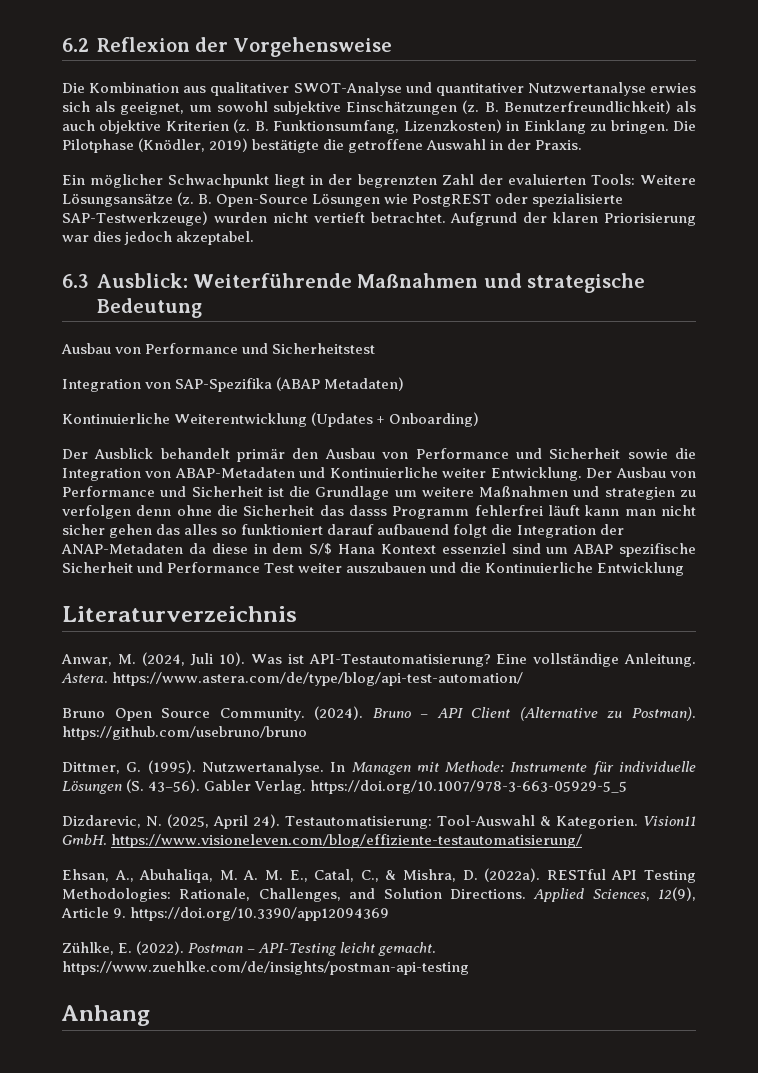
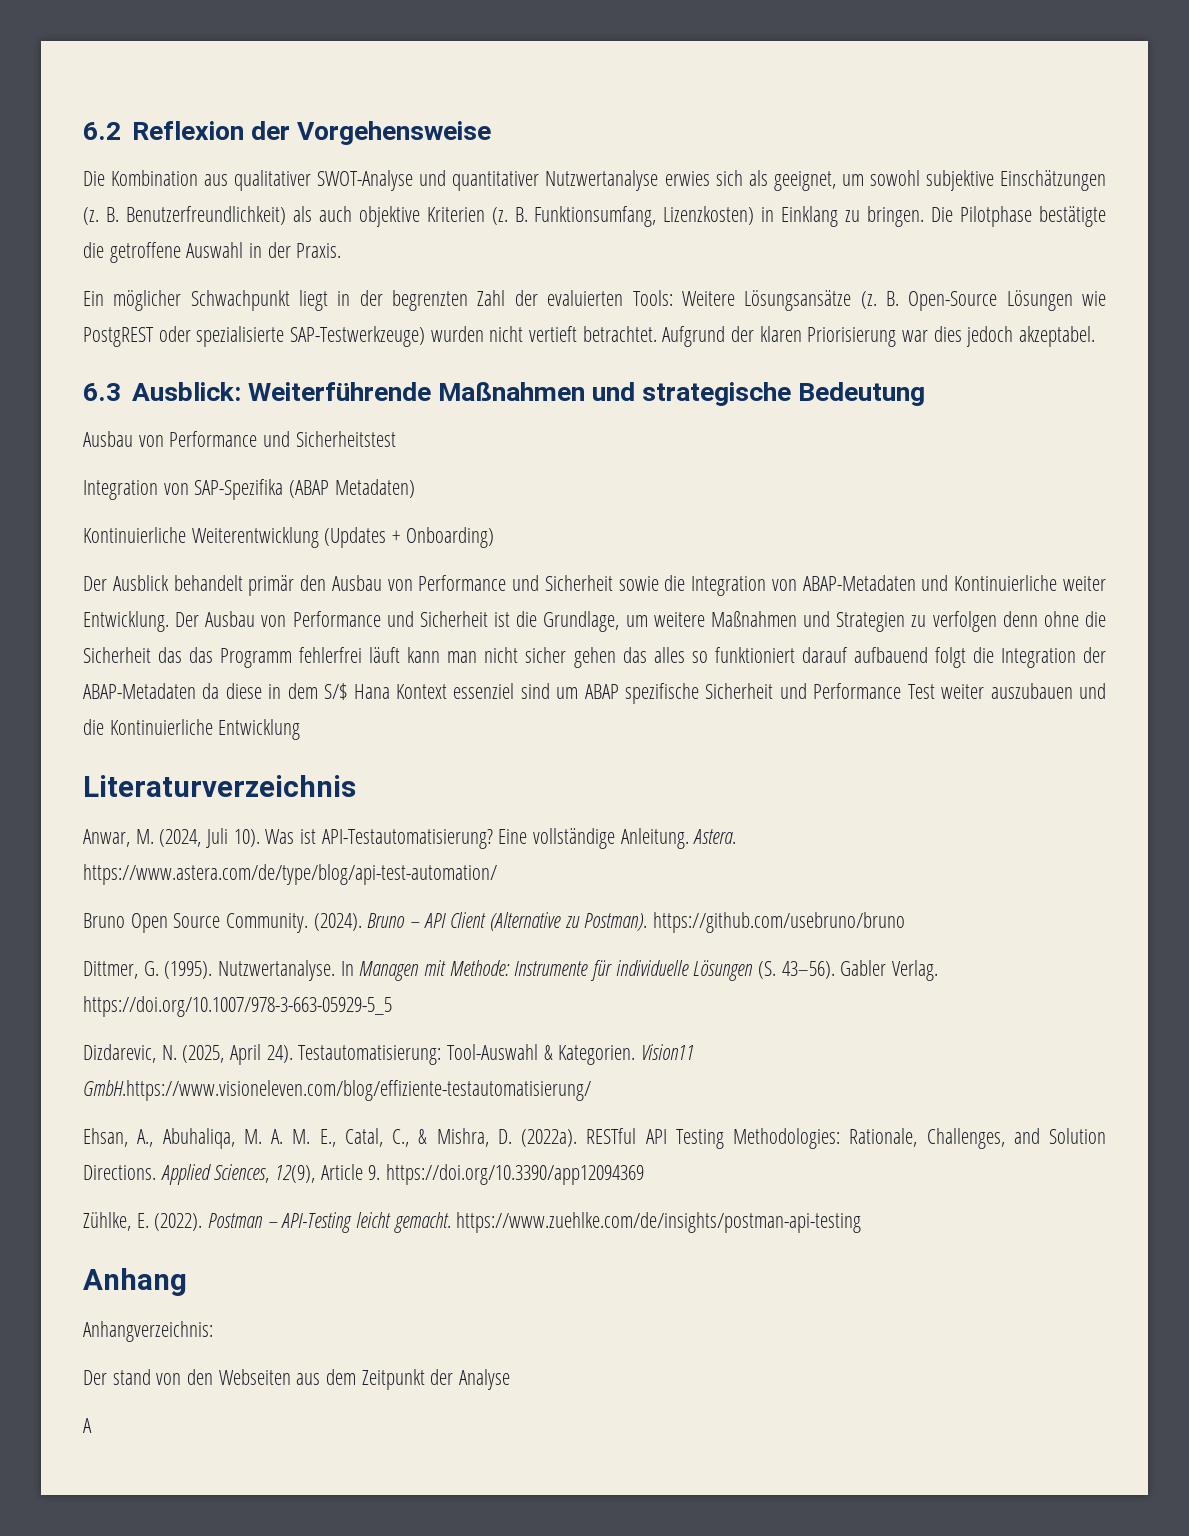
- Die Pilotphase (Knödler, 2019) bestätigte die getroffene Auswahl in der Praxis.
+ Die Pilotphase bestätigte die getroffene Auswahl in der Praxis.
- Der Ausbau von Performance und Sicherheit ist die Grundlage um weitere Maßnahmen und strategien zu verfolgen denn ohne die Sicherheit das dasss Programm fehlerfrei läuft kann man nicht sicher gehen das alles so funktioniert darauf aufbauend folgt die Integration der ANAP-Metadaten da diese in dem S/$ Hana Kontext essenziel sind um ABAP spezifische Sicherheit und Performance Test weiter auszubauen und die Kontinuierliche Entwicklung
+ Der Ausbau von Performance und Sicherheit ist die Grundlage, um weitere Maßnahmen und Strategien zu verfolgen denn ohne die Sicherheit das das Programm fehlerfrei läuft kann man nicht sicher gehen das alles so funktioniert darauf aufbauend folgt die Integration der ABAP-Metadaten da diese in dem S/$ Hana Kontext essenziel sind um ABAP spezifische Sicherheit und Performance Test weiter auszubauen und die Kontinuierliche Entwicklung
- Vision11 GmbH. https://www.visioneleven.com/blog/effiziente-testautomatisierung/
+ Vision11 GmbH.https://www.visioneleven.com/blog/effiziente-testautomatisierung/
+ Anhangverzeichnis:
+ Der stand von den Webseiten aus dem Zeitpunkt der Analyse
+ A

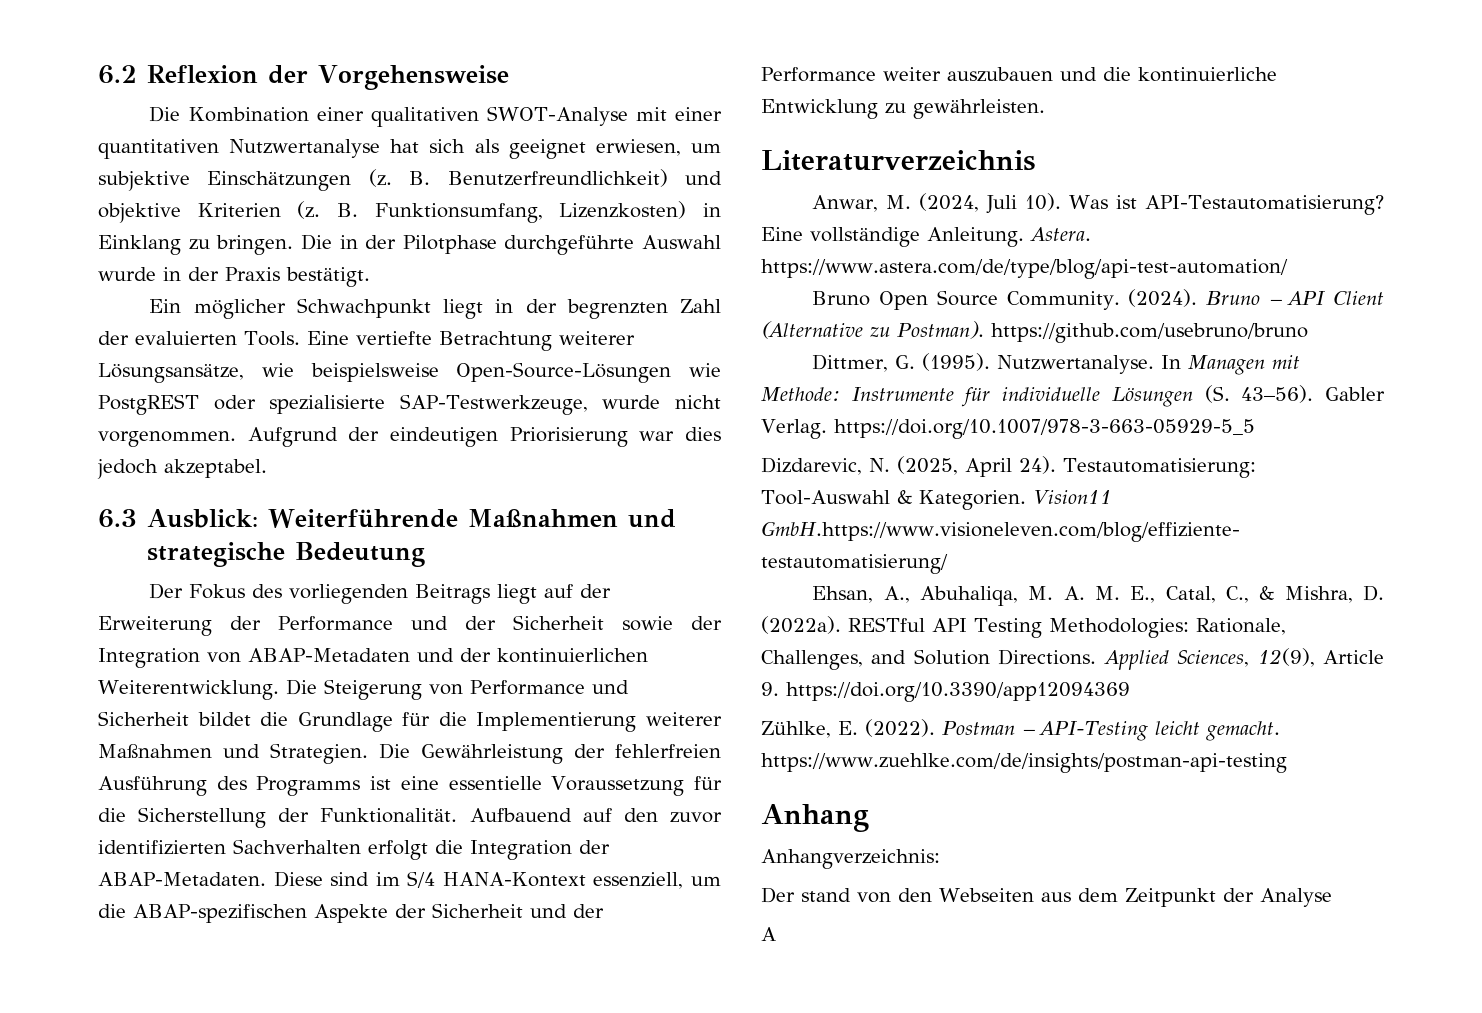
- Die Kombination aus qualitativer SWOT-Analyse und quantitativer Nutzwertanalyse erwies sich als geeignet, um sowohl subjektive Einschätzungen (z.
+ Die Kombination einer qualitativen SWOT-Analyse mit einer quantitativen Nutzwertanalyse hat sich als geeignet erwiesen, um subjektive Einschätzungen (z.
- B. Benutzerfreundlichkeit) als auch objektive Kriterien (z.
+ B. Benutzerfreundlichkeit) und objektive Kriterien (z.
- Die Pilotphase bestätigte die getroffene Auswahl in der Praxis.
+ Die in der Pilotphase durchgeführte Auswahl wurde in der Praxis bestätigt.
- Ein möglicher Schwachpunkt liegt in der begrenzten Zahl der evaluierten Tools: Weitere Lösungsansätze (z. B. Open-Source Lösungen wie PostgREST oder spezialisierte SAP-Testwerkzeuge) wurden nicht vertieft betrachtet.
+ Ein möglicher Schwachpunkt liegt in der begrenzten Zahl der evaluierten Tools. Eine vertiefte Betrachtung weiterer Lösungsansätze, wie beispielsweise Open-Source-Lösungen wie PostgREST oder spezialisierte SAP-Testwerkzeuge, wurde nicht vorgenommen.
- Aufgrund der klaren Priorisierung war dies jedoch akzeptabel.
+ Aufgrund der eindeutigen Priorisierung war dies jedoch akzeptabel.
- Ausbau von Performance und Sicherheitstest
- Integration von SAP-Spezifika (ABAP Metadaten)
- Kontinuierliche Weiterentwicklung (Updates + Onboarding)
- Der Ausblick behandelt primär den Ausbau von Performance und Sicherheit sowie die Integration von ABAP-Metadaten und Kontinuierliche weiter Entwicklung. Der Ausbau von Performance und Sicherheit ist die Grundlage, um weitere Maßnahmen und Strategien zu verfolgen denn ohne die Sicherheit das das Programm fehlerfrei läuft kann man nicht sicher gehen das alles so funktioniert darauf aufbauend folgt die Integration der ABAP-Metadaten da diese in dem S/$ Hana Kontext essenziel sind um ABAP spezifische Sicherheit und Performance Test weiter auszubauen und die Kontinuierliche Entwicklung
+ Der Fokus des vorliegenden Beitrags liegt auf der Erweiterung der Performance und der Sicherheit sowie der Integration von ABAP-Metadaten und der kontinuierlichen Weiterentwicklung. Die Steigerung von Performance und Sicherheit bildet die Grundlage für die Implementierung weiterer Maßnahmen und Strategien. Die Gewährleistung der fehlerfreien Ausführung des Programms ist eine essentielle Voraussetzung für die Sicherstellung der Funktionalität. Aufbauend auf den zuvor identifizierten Sachverhalten erfolgt die Integration der ABAP-Metadaten. Diese sind im S/4 HANA-Kontext essenziell, um die ABAP-spezifischen Aspekte der Sicherheit und der Performance weiter auszubauen und die kontinuierliche Entwicklung zu gewährleisten.

